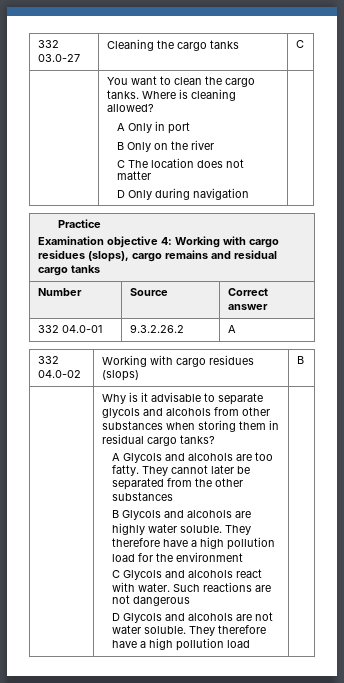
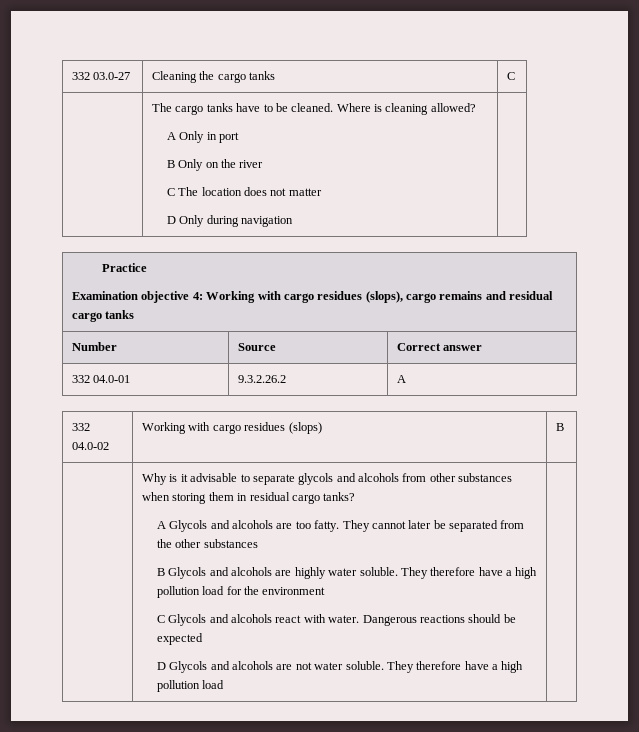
- | You want to clean the cargo tanks. Where is cleaning allowed?
+ | The cargo tanks have to be cleaned. Where is cleaning allowed?
- Such reactions are not dangerous
+ Dangerous reactions should be expected

